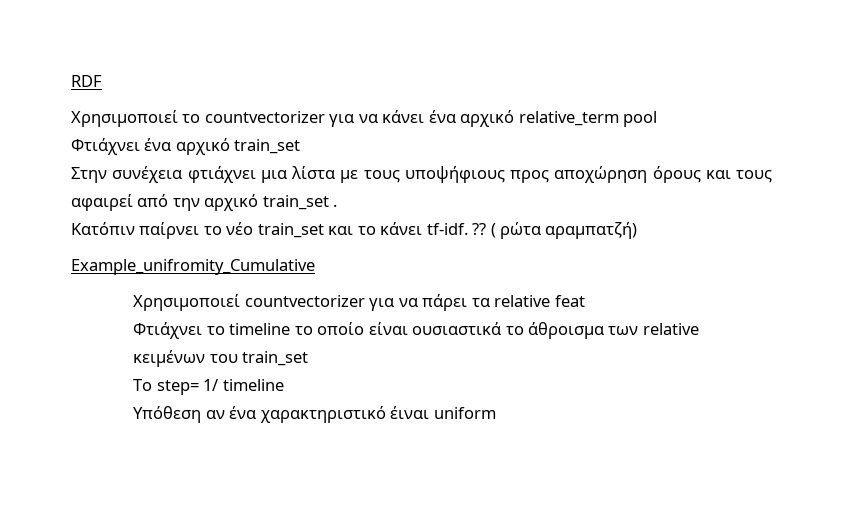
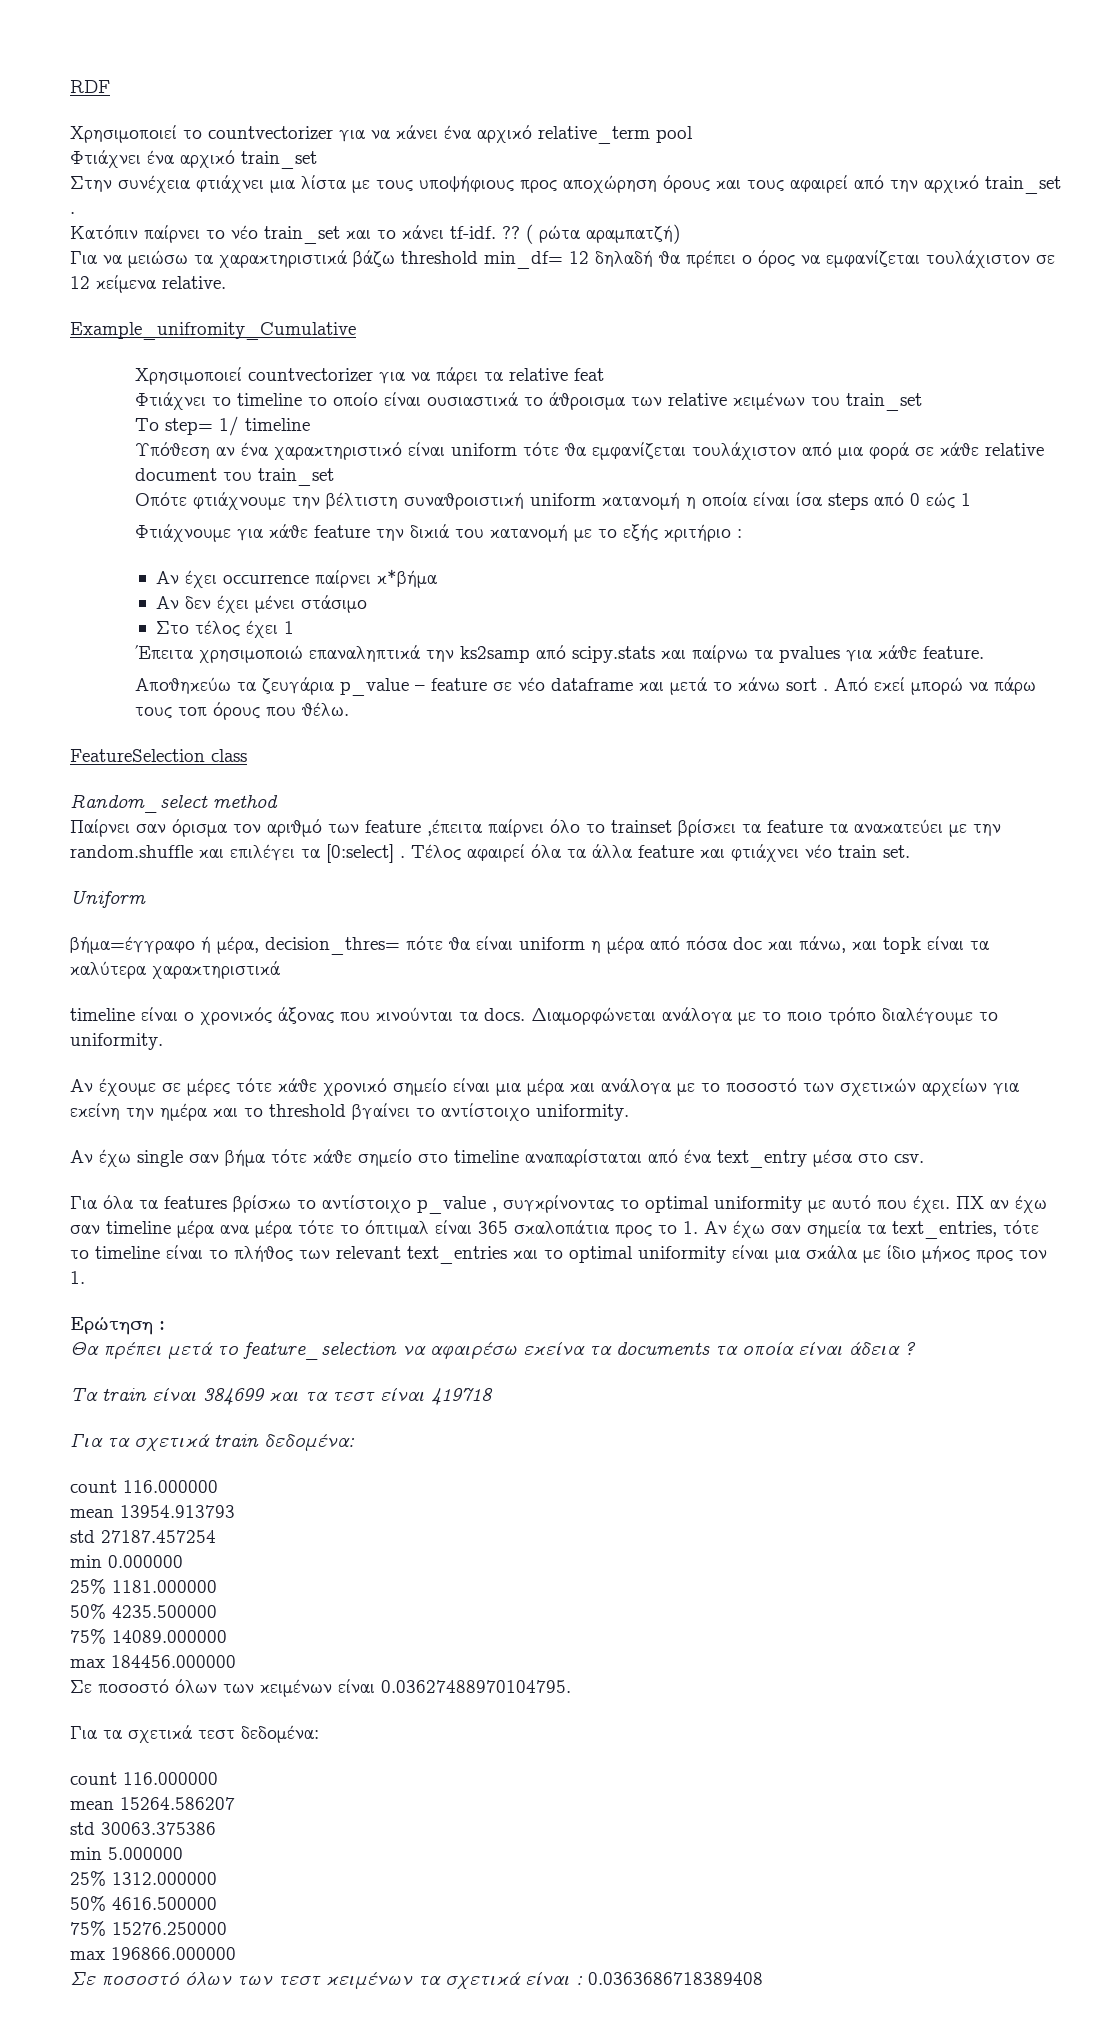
+ Για να μειώσω τα χαρακτηριστικά βάζω threshold min_df= 12 δηλαδή θα πρέπει ο όρος να εμφανίζεται τουλάχιστον σε 12 κείμενα relative.
- Υπόθεση αν ένα χαρακτηριστικό έιναι uniform
+ Υπόθεση αν ένα χαρακτηριστικό είναι uniform τότε θα εμφανίζεται τουλάχιστον από μια φορά σε κάθε relative document του train_set
+ Οπότε φτιάχνουμε την βέλτιστη συναθροιστική uniform κατανομή η οποία είναι ίσα steps από 0 εώς 1
+ Φτιάχνουμε για κάθε feature την δικιά του κατανομή με το εξής κριτήριο :
+ Αν έχει occurrence παίρνει κ*βήμα
+ Αν δεν έχει μένει στάσιμο
+ Στο τέλος έχει 1
+ Έπειτα χρησιμοποιώ επαναληπτικά την ks2samp από scipy.stats και παίρνω τα pvalues για κάθε feature.
+ Αποθηκεύω τα ζευγάρια p_value – feature σε νέο dataframe και μετά το κάνω sort . Από εκεί μπορώ να πάρω τους τοπ όρους που θέλω.
+ FeatureSelection class
+ Random_select method
+ Παίρνει σαν όρισμα τον αριθμό των feature ,έπειτα παίρνει όλο το trainset βρίσκει τα feature τα ανακατεύει με την random.shuffle και επιλέγει τα [0:select] . Τέλος αφαιρεί όλα τα άλλα feature και φτιάχνει νέο train set.
+ Uniform
+ βήμα=έγγραφο ή μέρα, decision_thres= πότε θα είναι uniform η μέρα από πόσα doc και πάνω, και topk είναι τα καλύτερα χαρακτηριστικά
+ timeline είναι ο χρονικός άξονας που κινούνται τα docs. Διαμορφώνεται ανάλογα με το ποιο τρόπο διαλέγουμε το uniformity.
+ Αν έχουμε σε μέρες τότε κάθε χρονικό σημείο είναι μια μέρα και ανάλογα με το ποσοστό των σχετικών αρχείων για εκείνη την ημέρα και το threshold βγαίνει το αντίστοιχο uniformity.
+ Αν έχω single σαν βήμα τότε κάθε σημείο στο timeline αναπαρίσταται από ένα text_entry μέσα στο csv.
+ Για όλα τα features βρίσκω το αντίστοιχο p_value , συγκρίνοντας το optimal uniformity με αυτό που έχει. ΠΧ αν έχω σαν timeline μέρα ανα μέρα τότε το όπτιμαλ είναι 365 σκαλοπάτια προς το 1. Αν έχω σαν σημεία τα text_entries, τότε το timeline είναι το πλήθος των relevant text_entries και το optimal uniformity είναι μια σκάλα με ίδιο μήκος προς τον 1.
+ Ερώτηση :
+ Θα πρέπει μετά το feature_selection να αφαιρέσω εκείνα τα documents τα οποία είναι άδεια ?
+ Τα train είναι 384699 και τα τεστ είναι 419718
+ Για τα σχετικά train δεδομένα:
+ count 116.000000
+ mean 13954.913793
+ std 27187.457254
+ min 0.000000
+ 25% 1181.000000
+ 50% 4235.500000
+ 75% 14089.000000
+ max 184456.000000
+ Σε ποσοστό όλων των κειμένων είναι 0.03627488970104795.
+ Για τα σχετικά τεστ δεδομένα:
+ count 116.000000
+ mean 15264.586207
+ std 30063.375386
+ min 5.000000
+ 25% 1312.000000
+ 50% 4616.500000
+ 75% 15276.250000
+ max 196866.000000
+ Σε ποσοστό όλων των τεστ κειμένων τα σχετικά είναι : 0.0363686718389408

